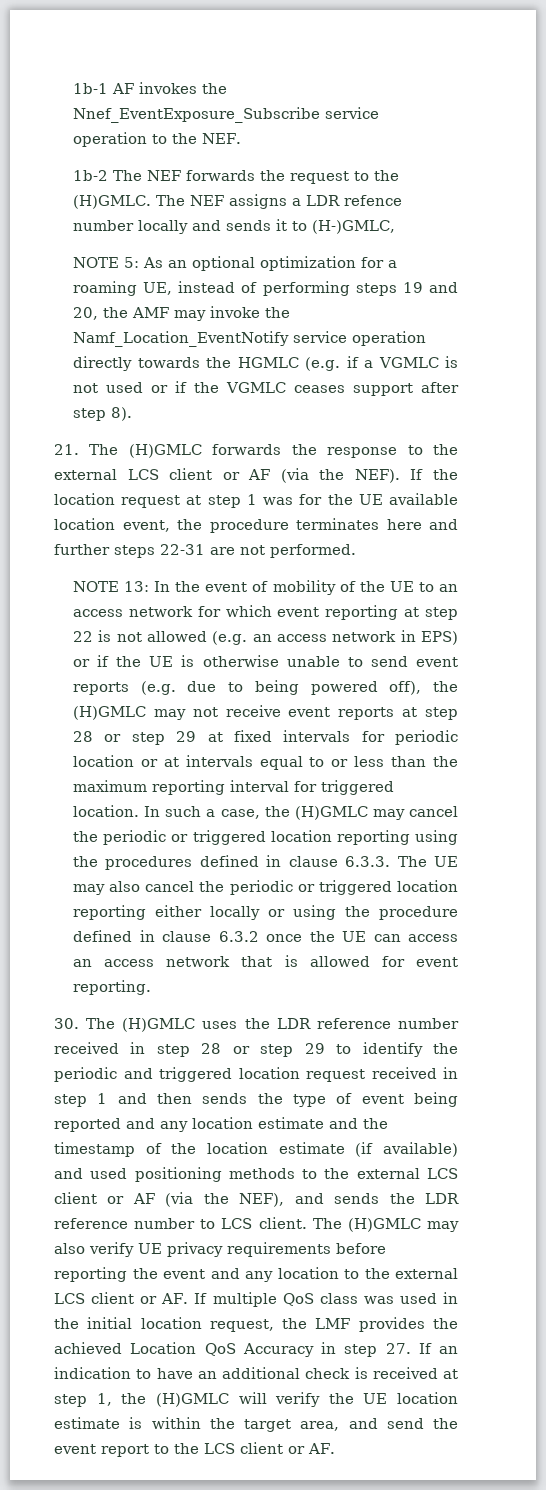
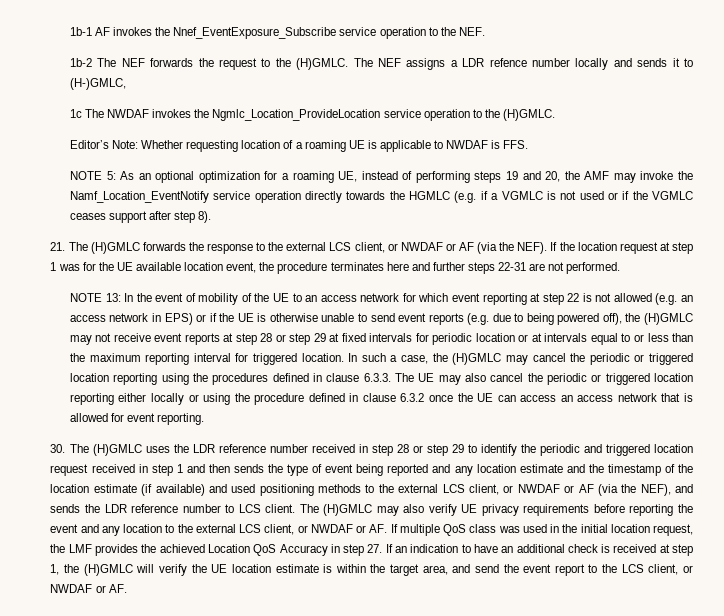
+ 1c The NWDAF invokes the Ngmlc_Location_ProvideLocation service operation to the (H)GMLC.
+ Editor’s Note: Whether requesting location of a roaming UE is applicable to NWDAF is FFS.
- 21. The (H)GMLC forwards the response to the external LCS client or AF (via the NEF).
+ 21. The (H)GMLC forwards the response to the external LCS client, or NWDAF or AF (via the NEF).
- 30. The (H)GMLC uses the LDR reference number received in step 28 or step 29 to identify the periodic and triggered location request received in step 1 and then sends the type of event being reported and any location estimate and the timestamp of the location estimate (if available) and used positioning methods to the external LCS client or AF (via the NEF), and sends the LDR reference number to LCS client.
+ 30. The (H)GMLC uses the LDR reference number received in step 28 or step 29 to identify the periodic and triggered location request received in step 1 and then sends the type of event being reported and any location estimate and the timestamp of the location estimate (if available) and used positioning methods to the external LCS client, or NWDAF or AF (via the NEF), and sends the LDR reference number to LCS client.
- The (H)GMLC may also verify UE privacy requirements before reporting the event and any location to the external LCS client or AF. If multiple QoS class was used in the initial location request, the LMF provides the achieved Location QoS Accuracy in step 27. If an indication to have an additional check is received at step 1, the (H)GMLC will verify the UE location estimate is within the target area, and send the event report to the LCS client or AF.
+ The (H)GMLC may also verify UE privacy requirements before reporting the event and any location to the external LCS client, or NWDAF or AF. If multiple QoS class was used in the initial location request, the LMF provides the achieved Location QoS Accuracy in step 27. If an indication to have an additional check is received at step 1, the (H)GMLC will verify the UE location estimate is within the target area, and send the event report to the LCS client, or NWDAF or AF.

